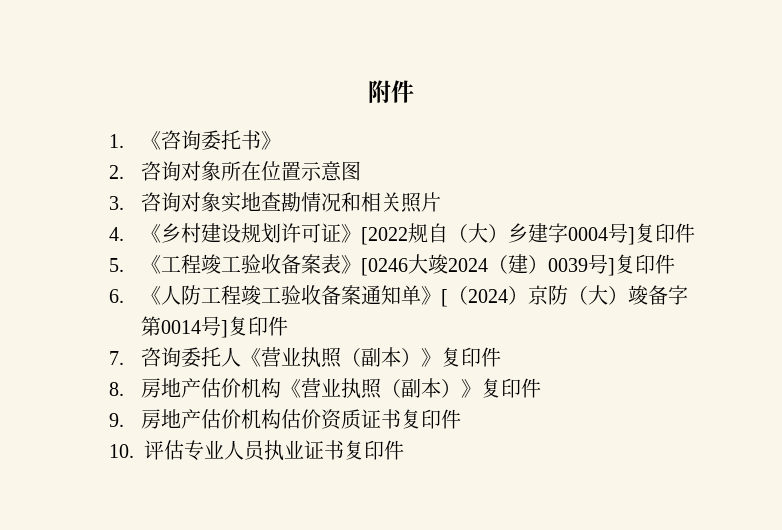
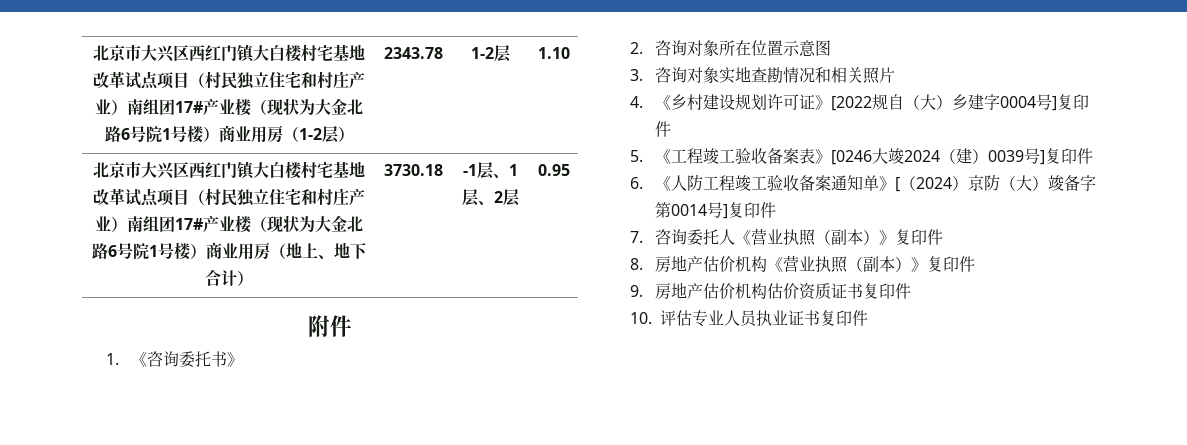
+ 北京市大兴区西红门镇大白楼村宅基地改革试点项目（村民独立住宅和村庄产业）南组团17#产业楼（现状为大金北路6号院1号楼）商业用房（1-2层） | 2343.78 | 1-2层 | 1.10
+ 北京市大兴区西红门镇大白楼村宅基地改革试点项目（村民独立住宅和村庄产业）南组团17#产业楼（现状为大金北路6号院1号楼）商业用房（地上、地下合计） | 3730.18 | -1层、1层、2层 | 0.95

